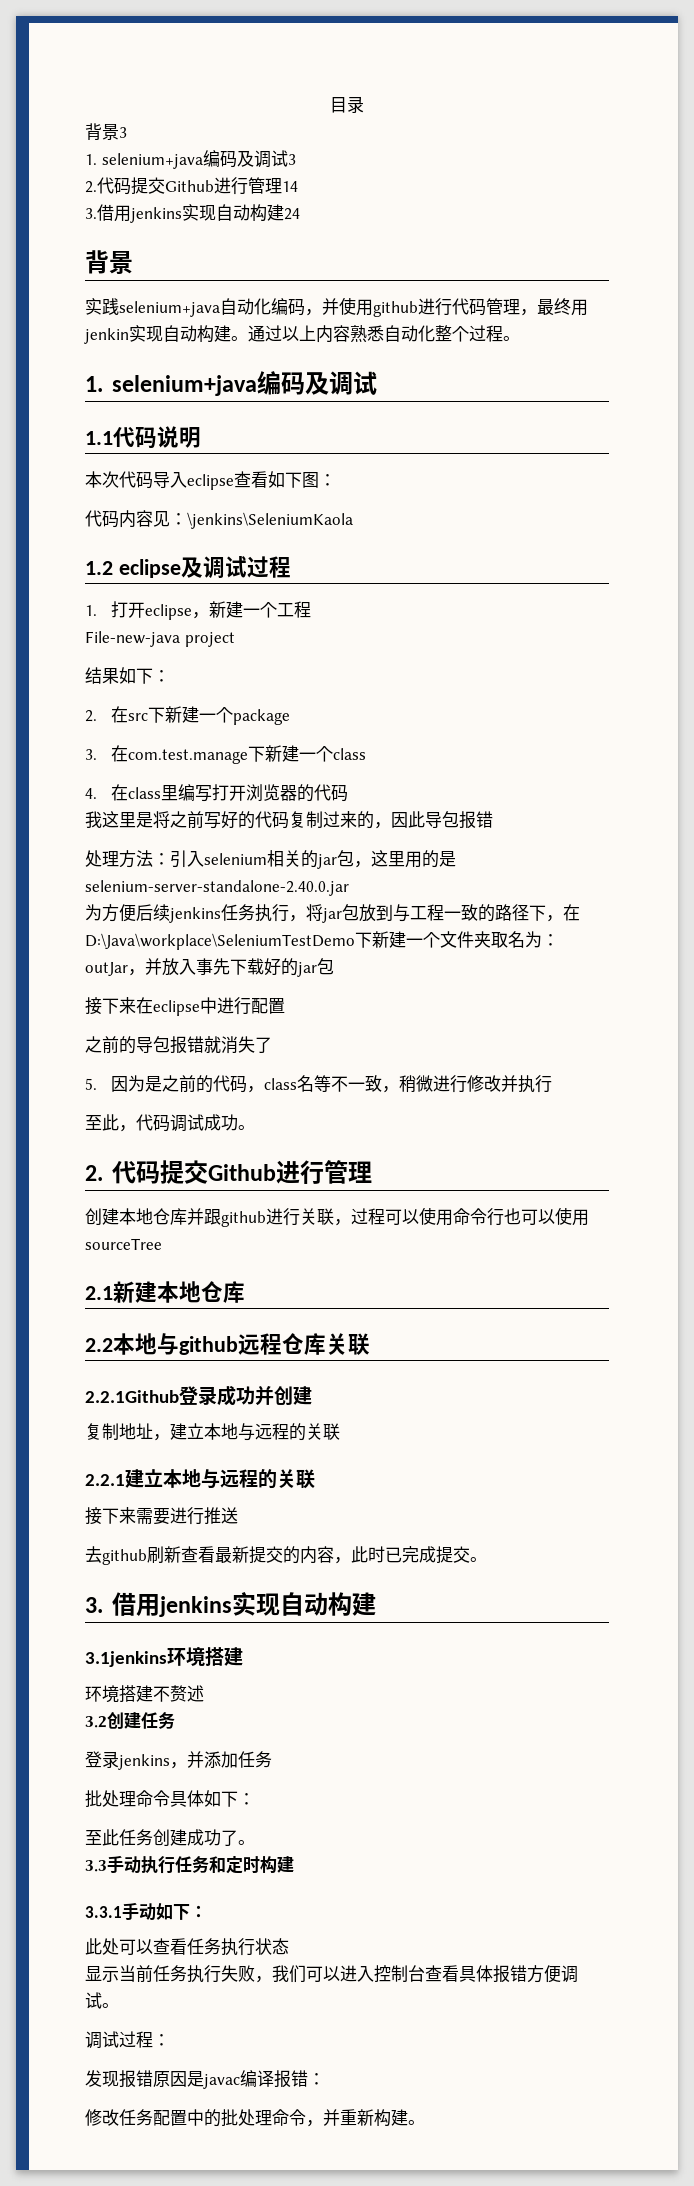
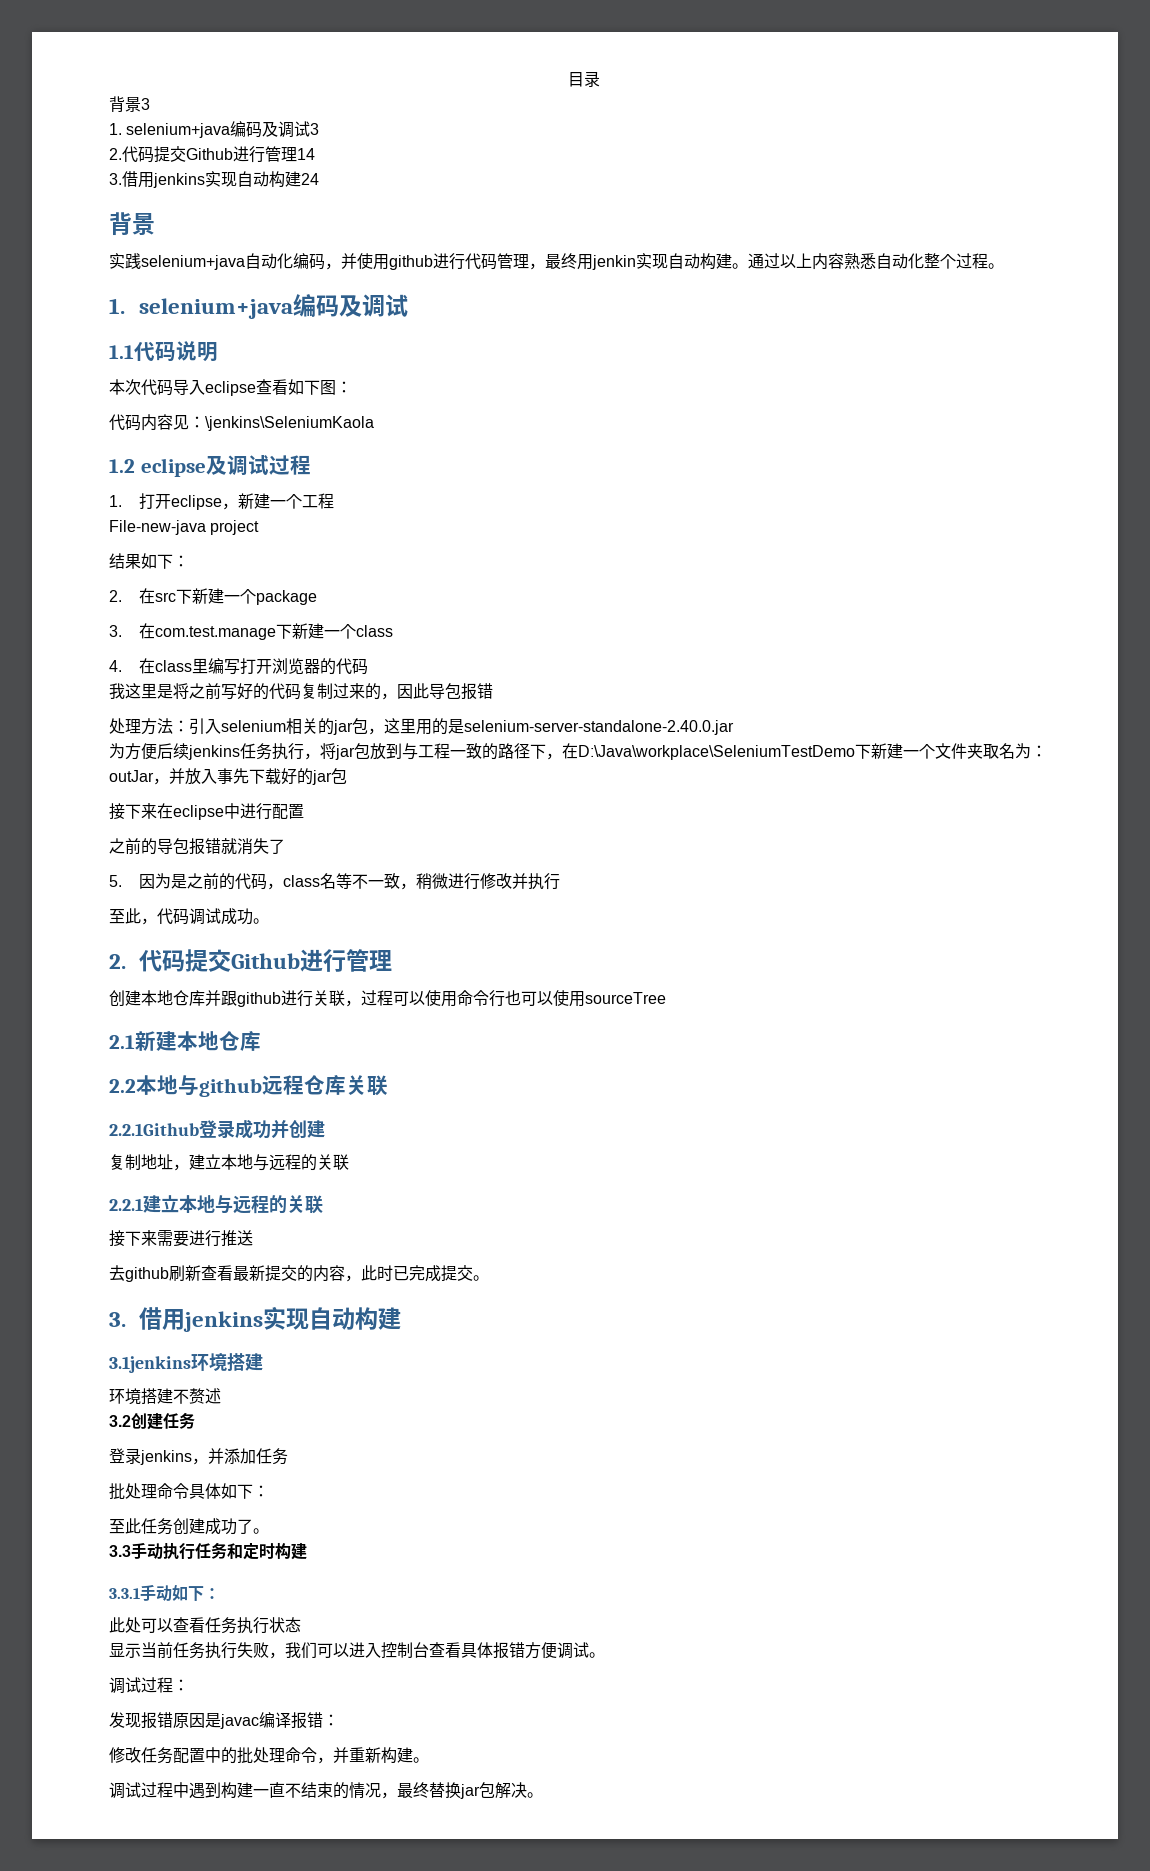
+ 调试过程中遇到构建一直不结束的情况，最终替换jar包解决。

